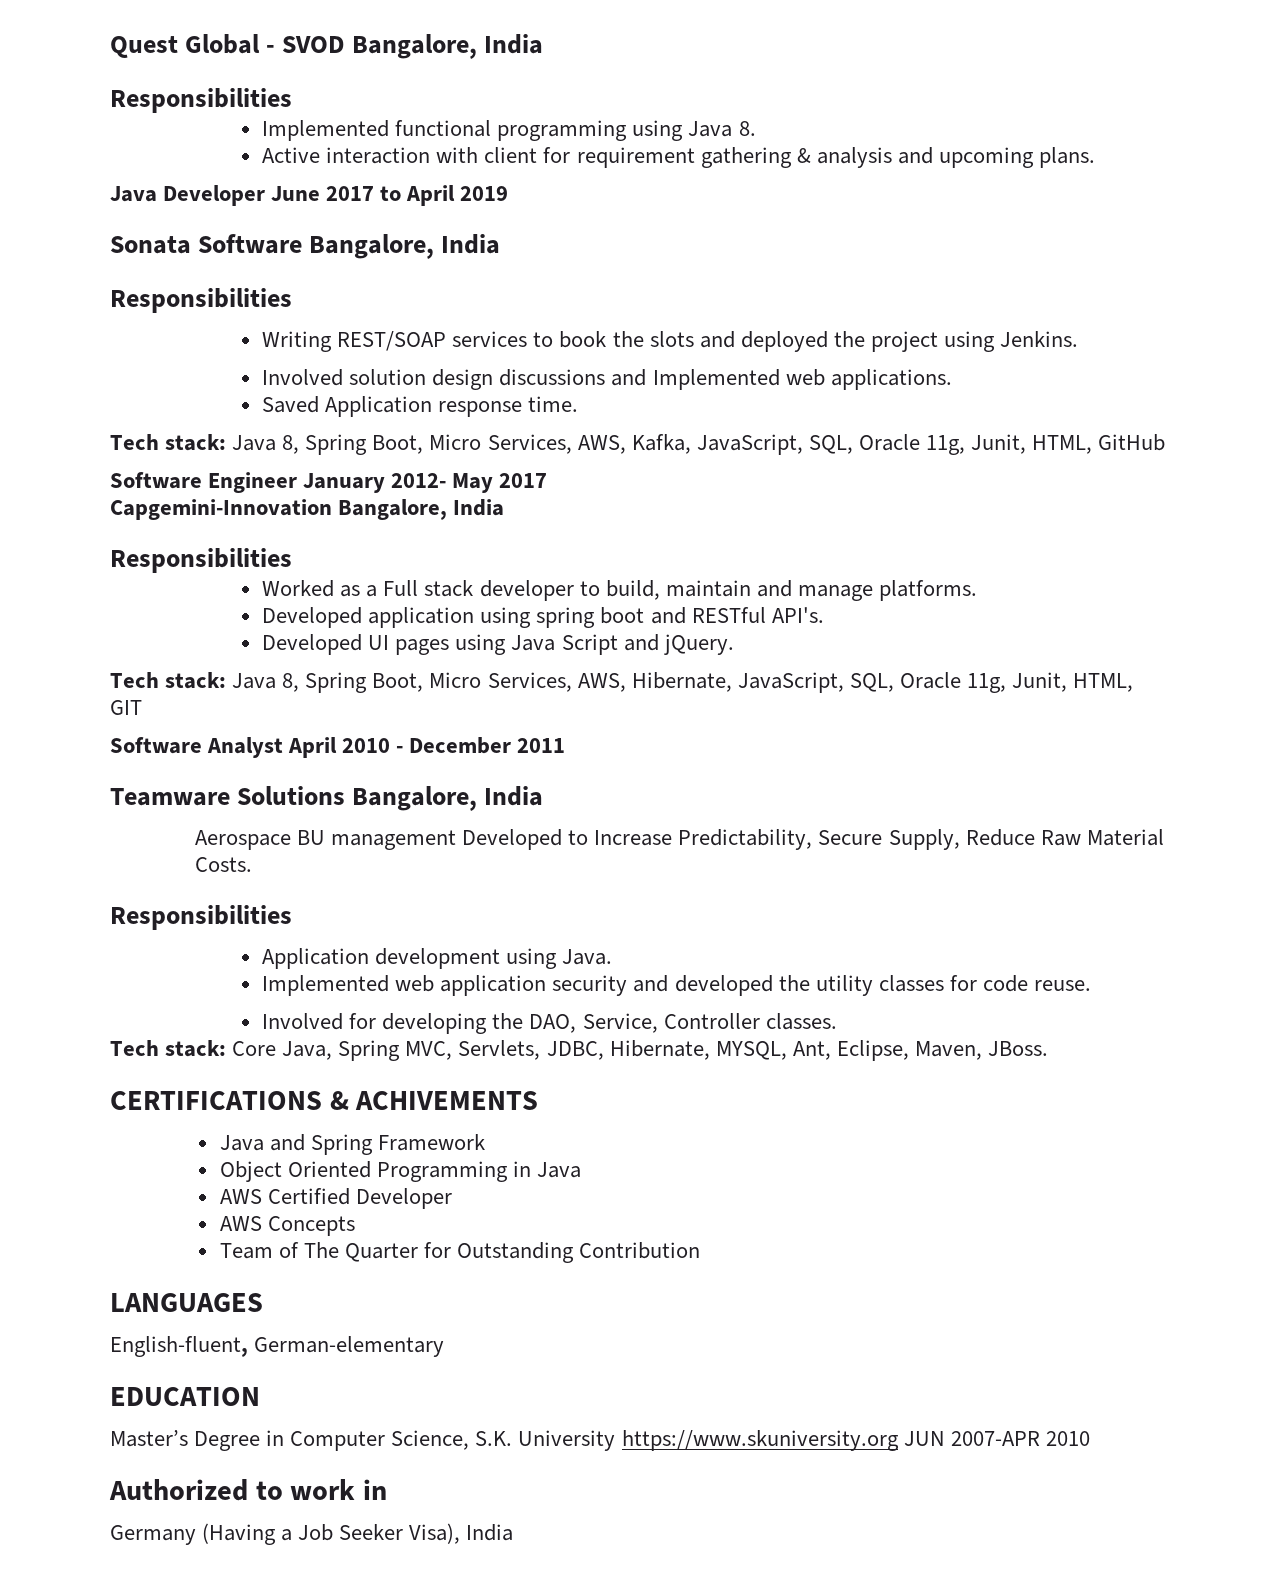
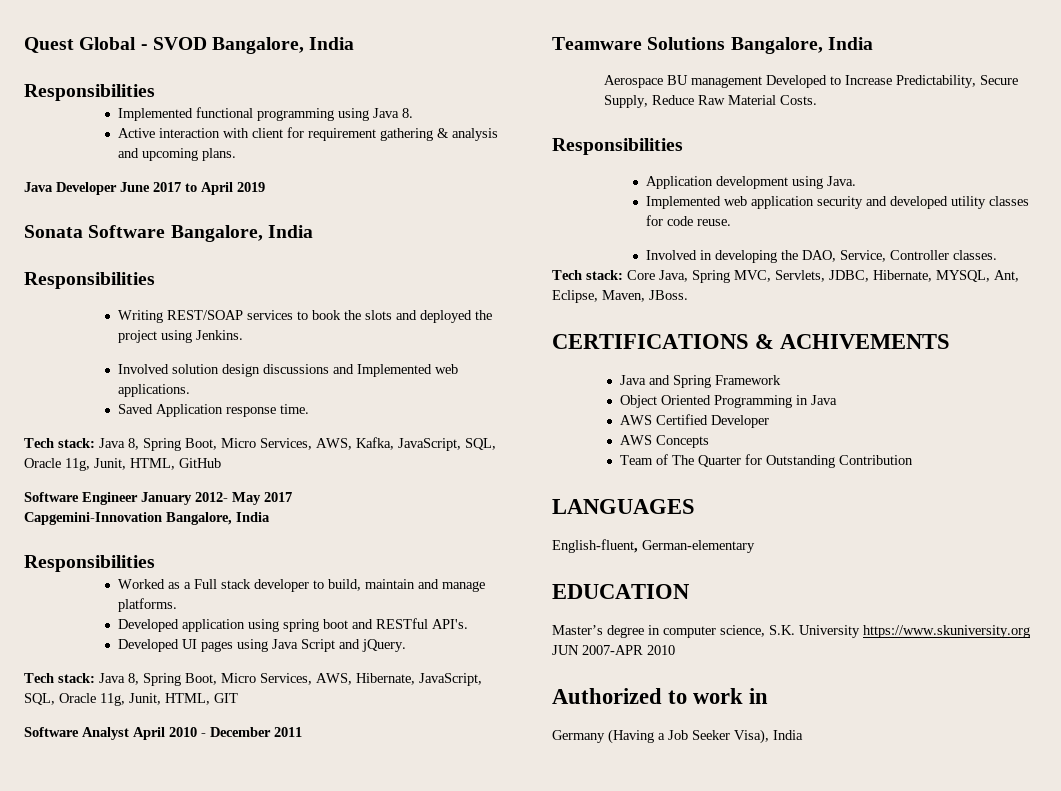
- Implemented web application security and developed the utility classes for code reuse.
+ Implemented web application security and developed utility classes for code reuse.
- Involved for developing the DAO, Service, Controller classes.
+ Involved in developing the DAO, Service, Controller classes.
- Master’s Degree in Computer Science, S.K. University https://www.skuniversity.org JUN 2007-APR 2010
+ Master’s degree in computer science, S.K. University https://www.skuniversity.org JUN 2007-APR 2010

